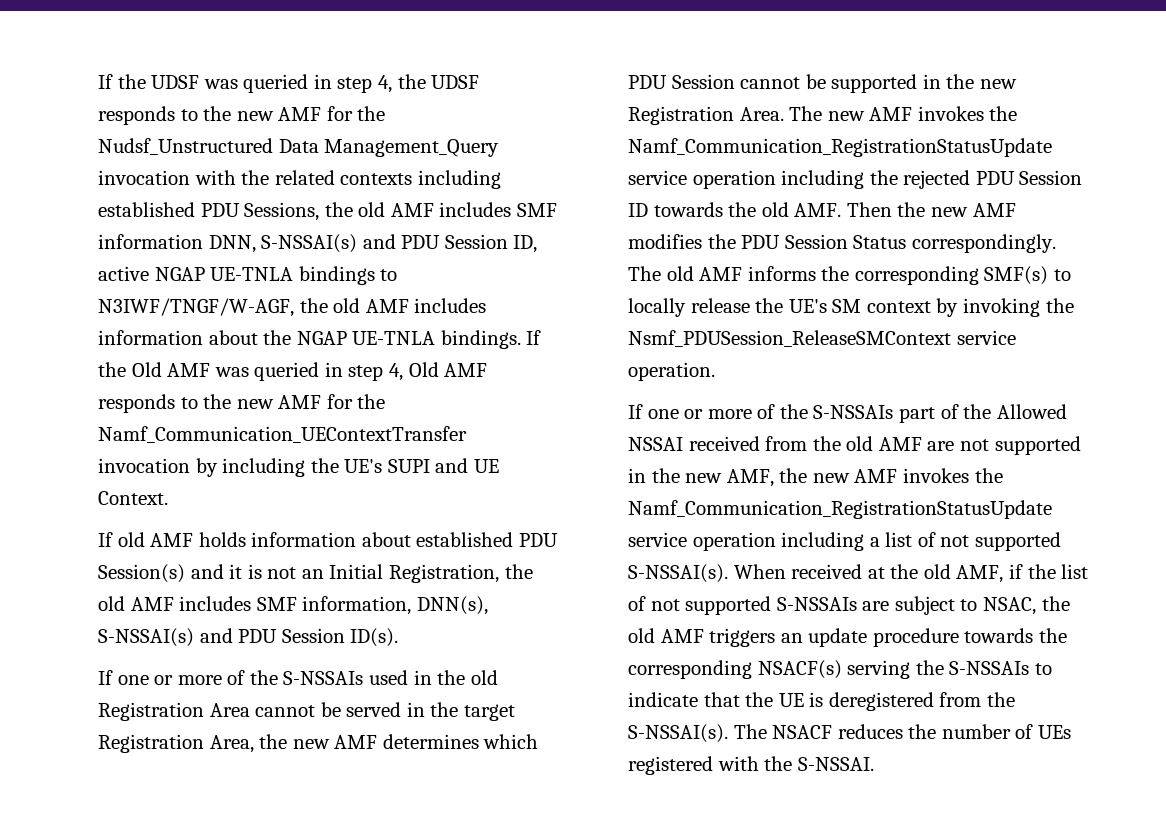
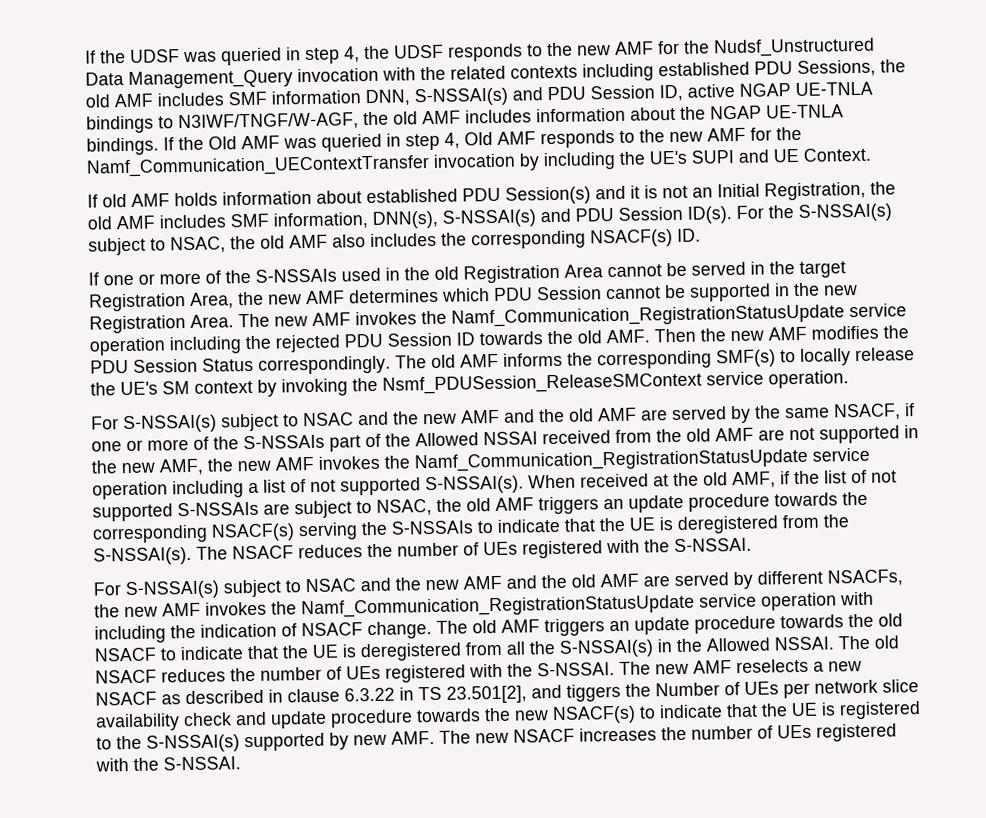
+ For the S-NSSAI(s) subject to NSAC, the old AMF also includes the corresponding NSACF(s) ID.
- If one or more of the S-NSSAIs part of the Allowed NSSAI received from the old AMF are not supported in the new AMF, the new AMF invokes the Namf_Communication_RegistrationStatusUpdate service operation including a list of not supported S-NSSAI(s).
+ For S-NSSAI(s) subject to NSAC and the new AMF and the old AMF are served by the same NSACF, if one or more of the S-NSSAIs part of the Allowed NSSAI received from the old AMF are not supported in the new AMF, the new AMF invokes the Namf_Communication_RegistrationStatusUpdate service operation including a list of not supported S-NSSAI(s).
+ For S-NSSAI(s) subject to NSAC and the new AMF and the old AMF are served by different NSACFs, the new AMF invokes the Namf_Communication_RegistrationStatusUpdate service operation with including the indication of NSACF change. The old AMF triggers an update procedure towards the old NSACF to indicate that the UE is deregistered from all the S-NSSAI(s) in the Allowed NSSAI. The old NSACF reduces the number of UEs registered with the S-NSSAI. The new AMF reselects a new NSACF as described in clause 6.3.22 in TS 23.501[2], and tiggers the Number of UEs per network slice availability check and update procedure towards the new NSACF(s) to indicate that the UE is registered to the S-NSSAI(s) supported by new AMF. The new NSACF increases the number of UEs registered with the S-NSSAI.

